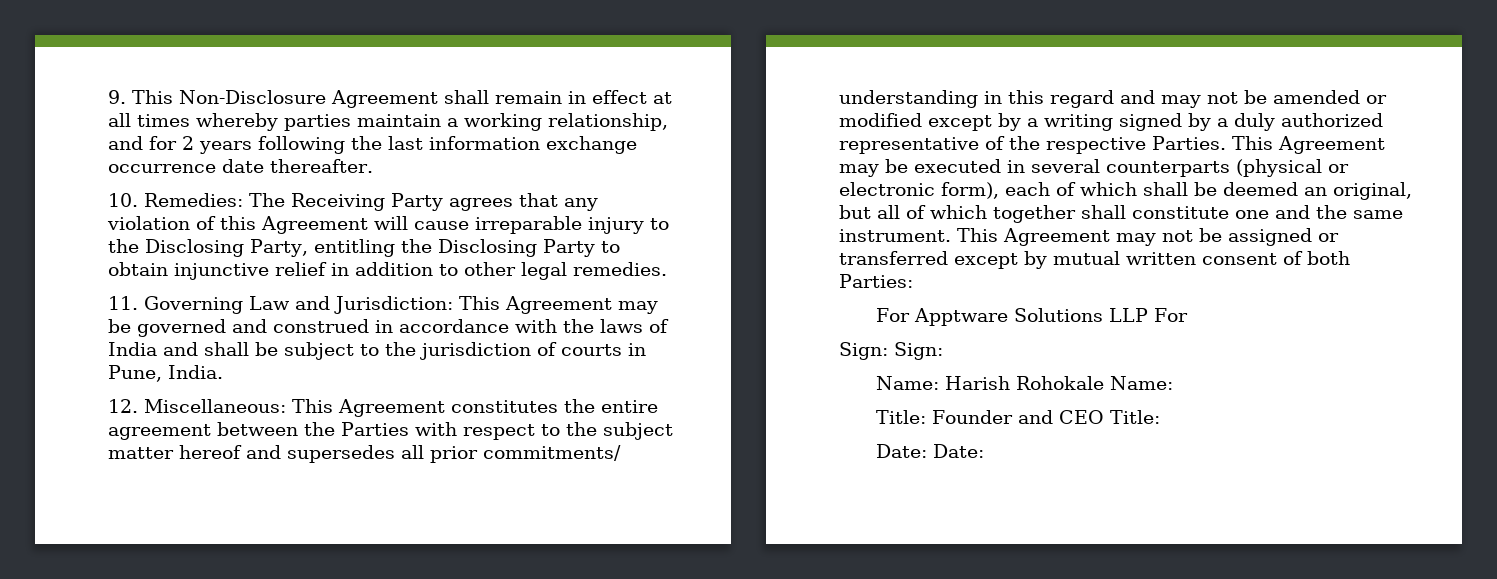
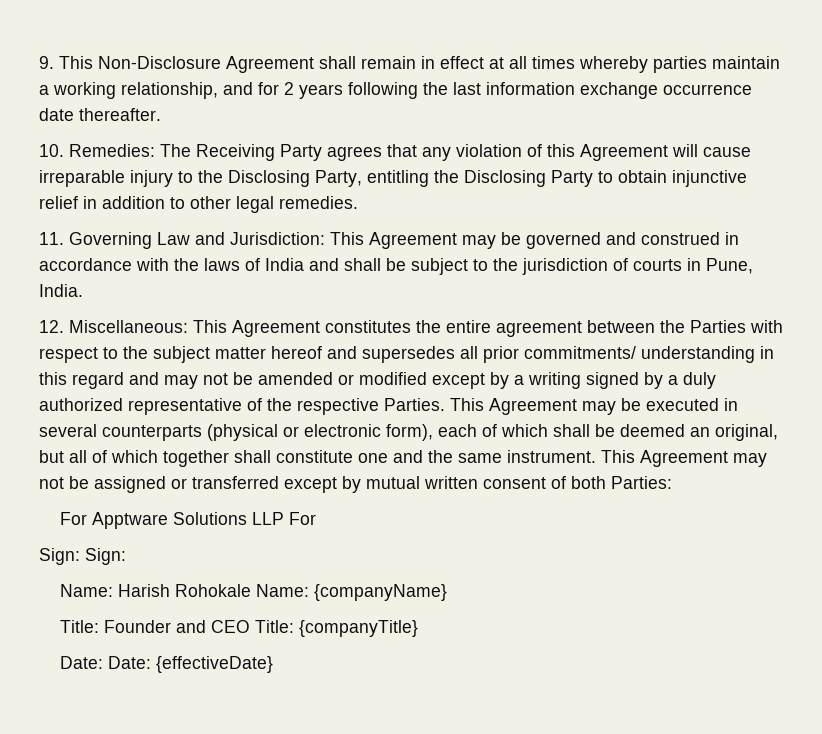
- Name: Harish Rohokale Name:
+ Name: Harish Rohokale Name: {companyName}
- Title: Founder and CEO Title:
+ Title: Founder and CEO Title: {companyTitle}
- Date: Date:
+ Date: Date: {effectiveDate}

